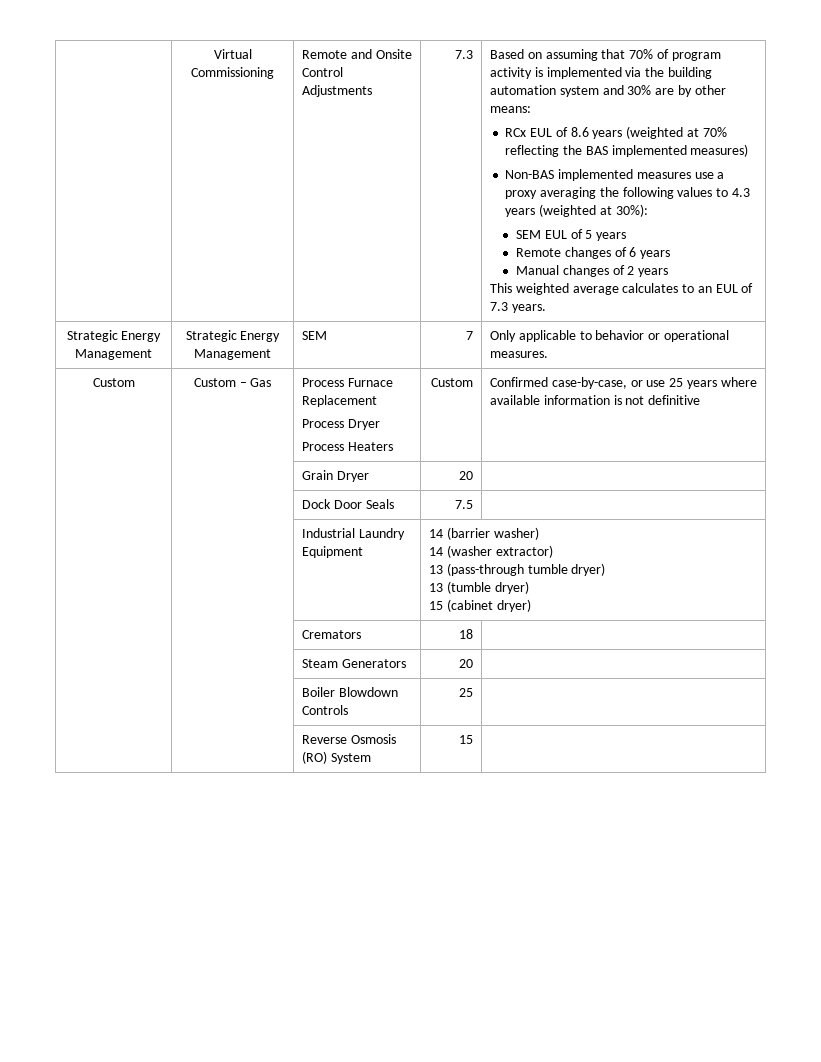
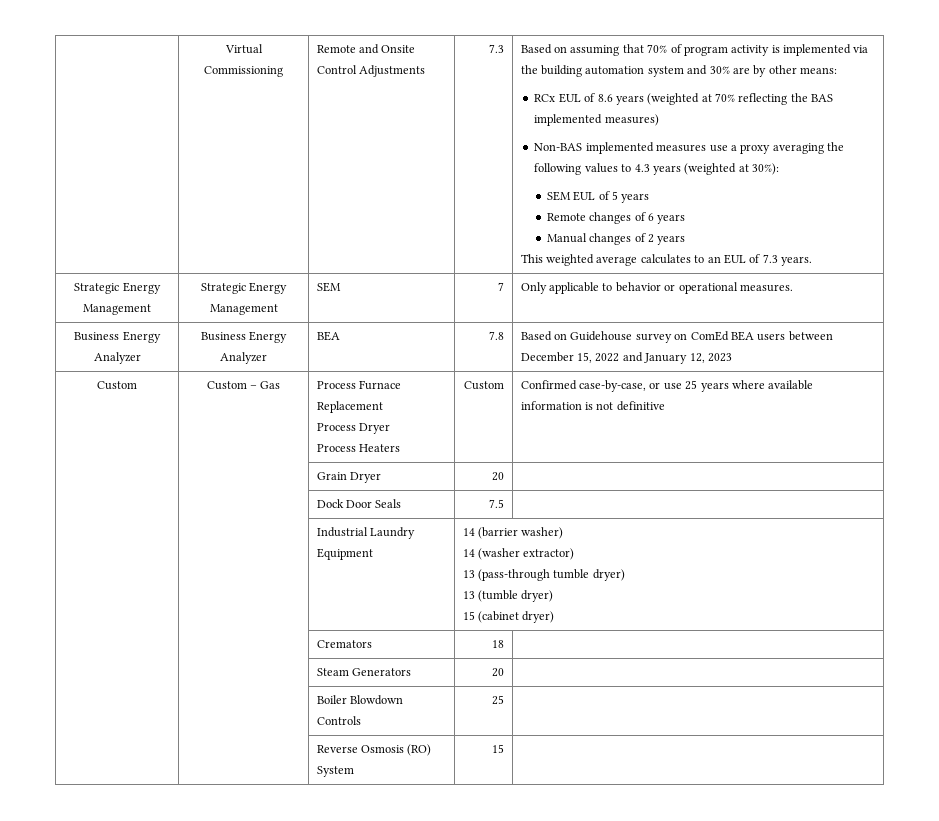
+ Business Energy Analyzer | Business Energy Analyzer | BEA | 7.8 | Based on Guidehouse survey on ComEd BEA users between December 15, 2022 and January 12, 2023

